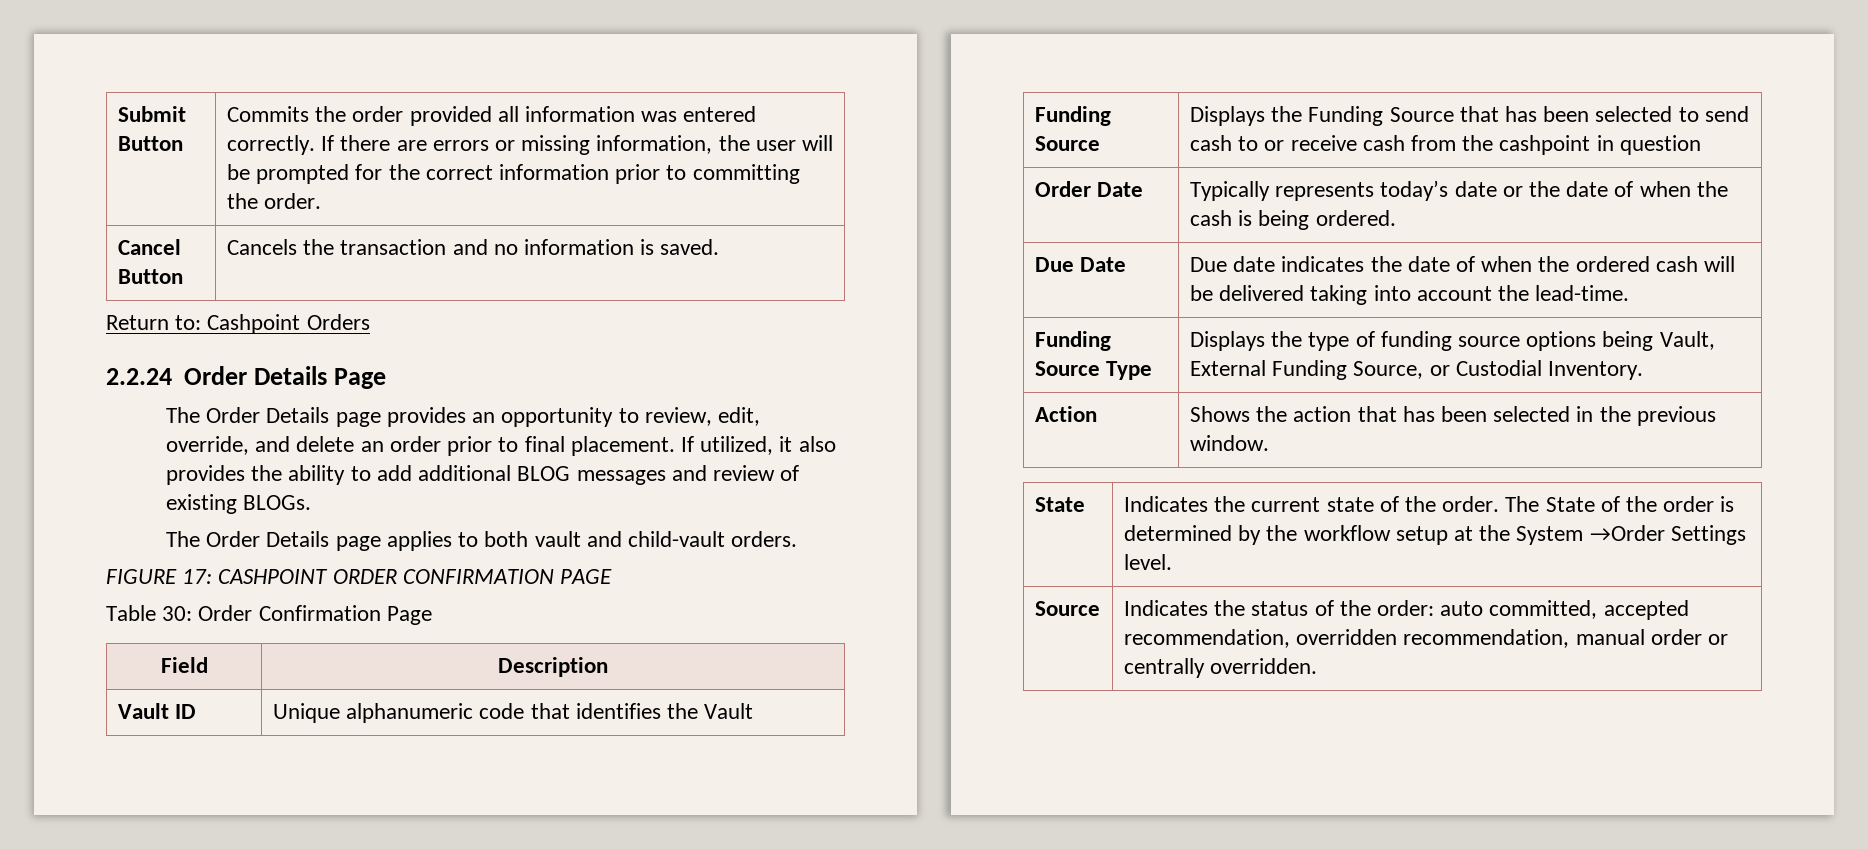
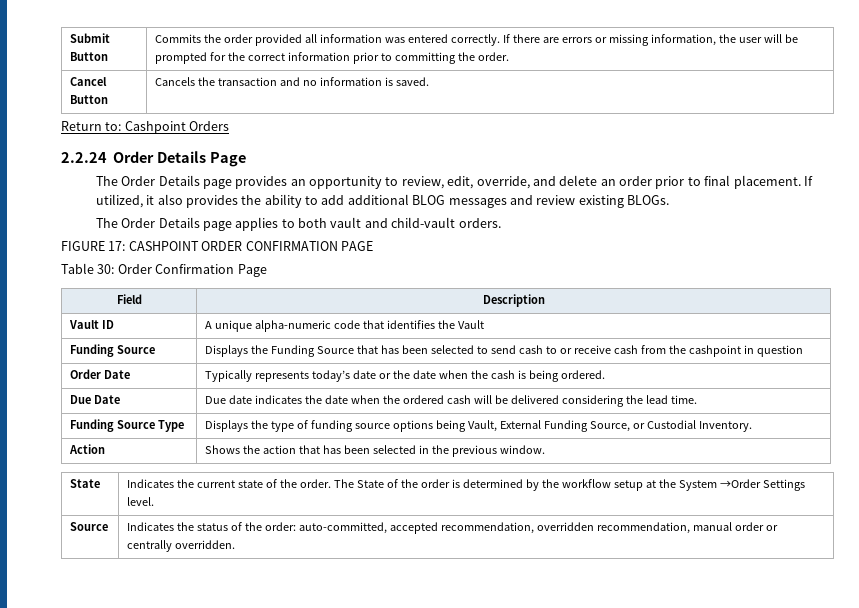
- If utilized, it also provides the ability to add additional BLOG messages and review of existing BLOGs.
+ If utilized, it also provides the ability to add additional BLOG messages and review existing BLOGs.
- Vault ID | Unique alphanumeric code that identifies the Vault
+ Vault ID | A unique alpha-numeric code that identifies the Vault
- Order Date | Typically represents today’s date or the date of when the cash is being ordered.
+ Order Date | Typically represents today’s date or the date when the cash is being ordered.
- Due Date | Due date indicates the date of when the ordered cash will be delivered taking into account the lead-time.
+ Due Date | Due date indicates the date when the ordered cash will be delivered considering the lead time.
- Source | Indicates the status of the order: auto committed, accepted recommendation, overridden recommendation, manual order or centrally overridden.
+ Source | Indicates the status of the order: auto-committed, accepted recommendation, overridden recommendation, manual order or centrally overridden.

